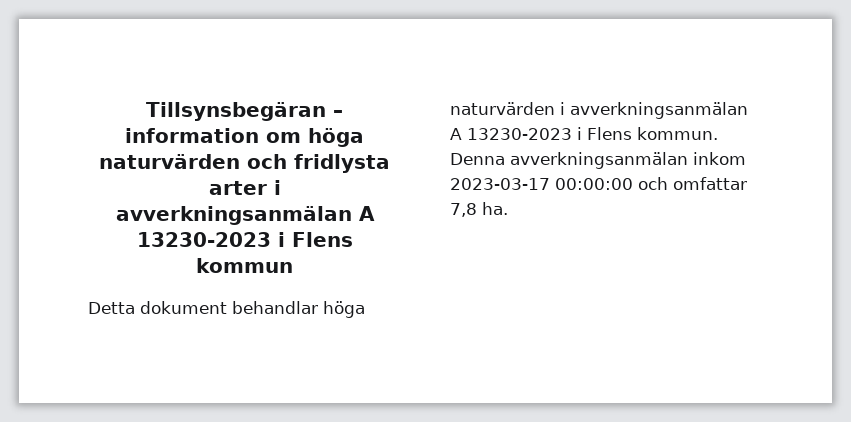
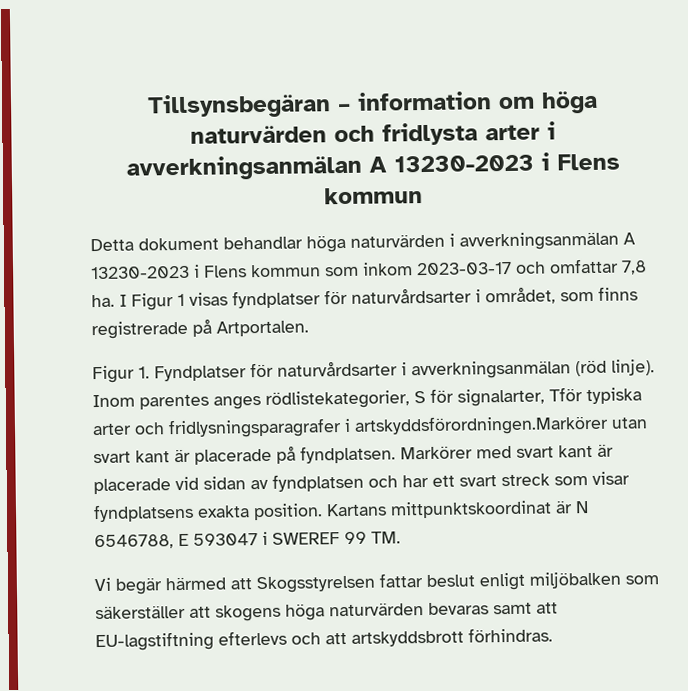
- Detta dokument behandlar höga naturvärden i avverkningsanmälan A 13230-2023 i Flens kommun. Denna avverkningsanmälan inkom 2023-03-17 00:00:00 och omfattar 7,8 ha.
+ Detta dokument behandlar höga naturvärden i avverkningsanmälan A 13230-2023 i Flens kommun som inkom 2023-03-17 och omfattar 7,8 ha.
+ I Figur 1 visas fyndplatser för naturvårdsarter i området, som finns registrerade på Artportalen.
+ Figur 1. Fyndplatser för naturvårdsarter i avverkningsanmälan (röd linje). Inom parentes anges rödlistekategorier, S för signalarter, Tför typiska arter och fridlysningsparagrafer i artskyddsförordningen.Markörer utan svart kant är placerade på fyndplatsen. Markörer med svart kant är placerade vid sidan av fyndplatsen och har ett svart streck som visar fyndplatsens exakta position. Kartans mittpunktskoordinat är N 6546788, E 593047 i SWEREF 99 TM.
+ Vi begär härmed att Skogsstyrelsen fattar beslut enligt miljöbalken som säkerställer att skogens höga naturvärden bevaras samt att EU-lagstiftning efterlevs och att artskyddsbrott förhindras.

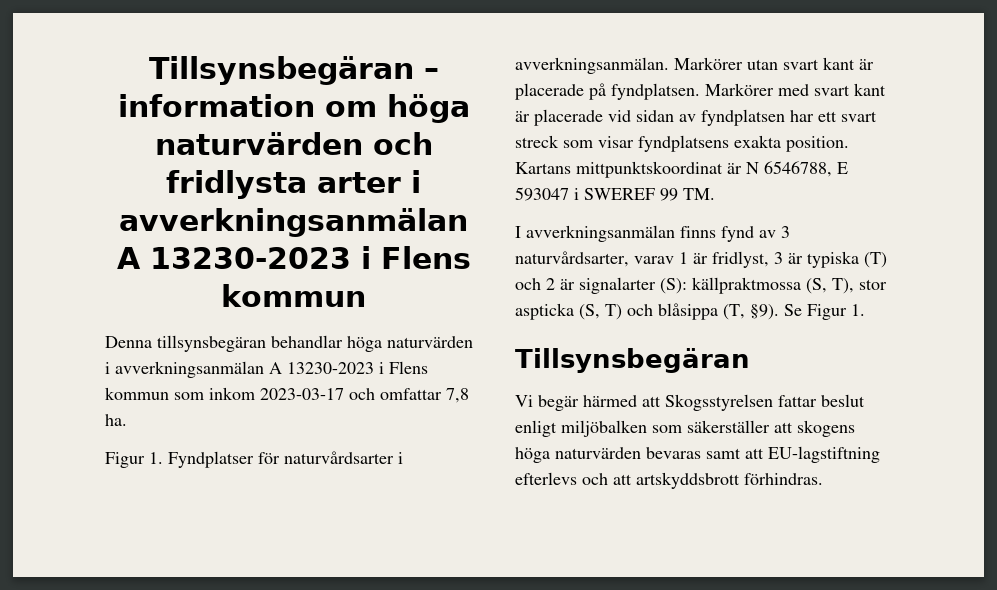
- Detta dokument behandlar höga naturvärden i avverkningsanmälan A 13230-2023 i Flens kommun som inkom 2023-03-17 och omfattar 7,8 ha. I Figur 1 visas fyndplatser för naturvårdsarter i området, som finns registrerade på Artportalen.
+ Denna tillsynsbegäran behandlar höga naturvärden i avverkningsanmälan A 13230-2023 i Flens kommun som inkom 2023-03-17 och omfattar 7,8 ha.
- Figur 1. Fyndplatser för naturvårdsarter i avverkningsanmälan (röd linje). Inom parentes anges rödlistekategorier, S för signalarter, Tför typiska arter och fridlysningsparagrafer i artskyddsförordningen.Markörer utan svart kant är placerade på fyndplatsen.
+ Figur 1. Fyndplatser för naturvårdsarter i avverkningsanmälan. Markörer utan svart kant är placerade på fyndplatsen.
- Markörer med svart kant är placerade vid sidan av fyndplatsen och har ett svart streck som visar fyndplatsens exakta position.
+ Markörer med svart kant är placerade vid sidan av fyndplatsen har ett svart streck som visar fyndplatsens exakta position.
+ I avverkningsanmälan finns fynd av 3 naturvårdsarter, varav 1 är fridlyst, 3 är typiska (T) och 2 är signalarter (S): källpraktmossa (S, T), stor aspticka (S, T) och blåsippa (T, §9). Se Figur 1.
+ Tillsynsbegäran

